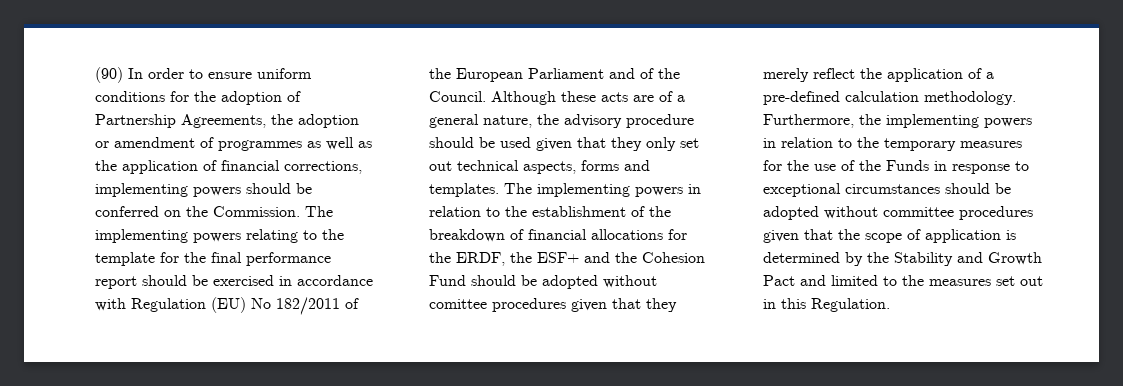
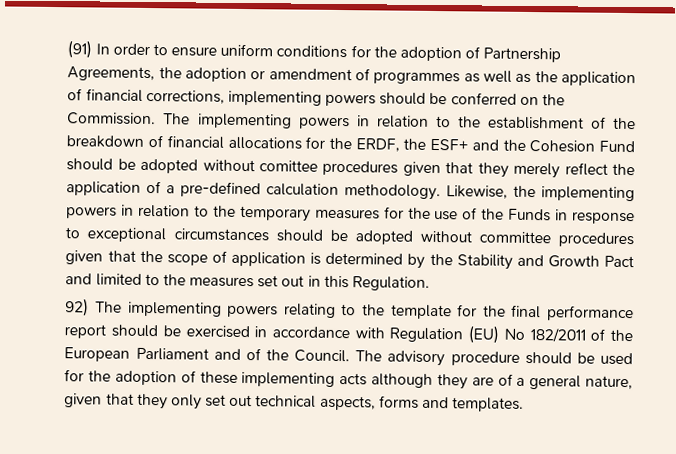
- (90) In order to ensure uniform conditions for the adoption of Partnership Agreements, the adoption or amendment of programmes as well as the application of financial corrections, implementing powers should be conferred on the Commission.
+ (91) In order to ensure uniform conditions for the adoption of Partnership Agreements, the adoption or amendment of programmes as well as the application of financial corrections, implementing powers should be conferred on the Commission.
- The implementing powers relating to the template for the final performance report should be exercised in accordance with Regulation (EU) No 182/2011 of the European Parliament and of the Council. Although these acts are of a general nature, the advisory procedure should be used given that they only set out technical aspects, forms and templates. The implementing powers in relation to the establishment of the breakdown of financial allocations for the ERDF, the ESF+ and the Cohesion Fund should be adopted without comittee procedures given that they merely reflect the application of a pre-defined calculation methodology.
+ The implementing powers in relation to the establishment of the breakdown of financial allocations for the ERDF, the ESF+ and the Cohesion Fund should be adopted without comittee procedures given that they merely reflect the application of a pre-defined calculation methodology.
- Furthermore, the implementing powers in relation to the temporary measures for the use of the Funds in response to exceptional circumstances should be adopted without committee procedures given that the scope of application is determined by the Stability and Growth Pact and limited to the measures set out in this Regulation.
+ Likewise, the implementing powers in relation to the temporary measures for the use of the Funds in response to exceptional circumstances should be adopted without committee procedures given that the scope of application is determined by the Stability and Growth Pact and limited to the measures set out in this Regulation.
+ 92) The implementing powers relating to the template for the final performance report should be exercised in accordance with Regulation (EU) No 182/2011 of the European Parliament and of the Council. The advisory procedure should be used for the adoption of these implementing acts although they are of a general nature, given that they only set out technical aspects, forms and templates.

